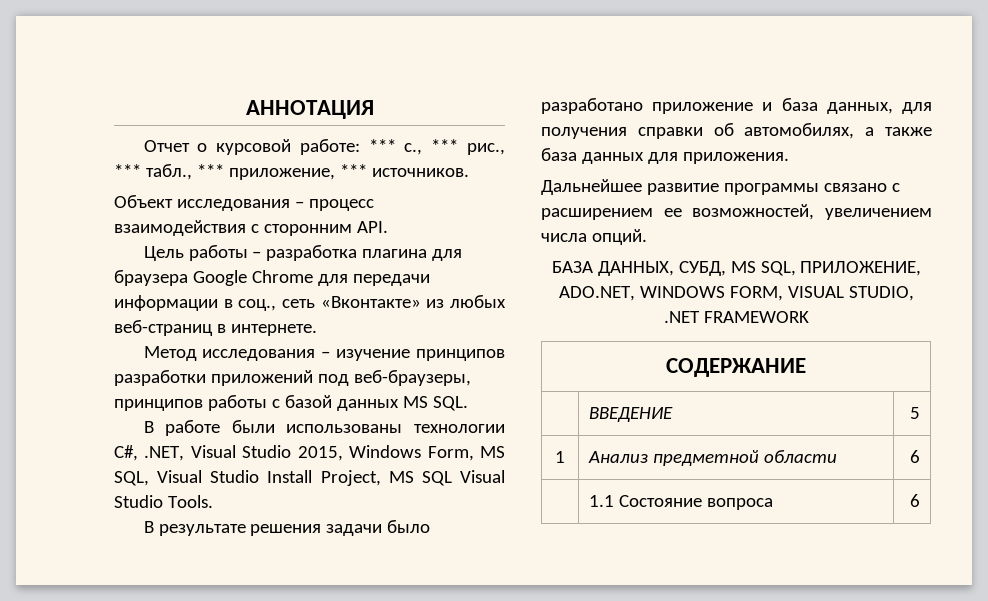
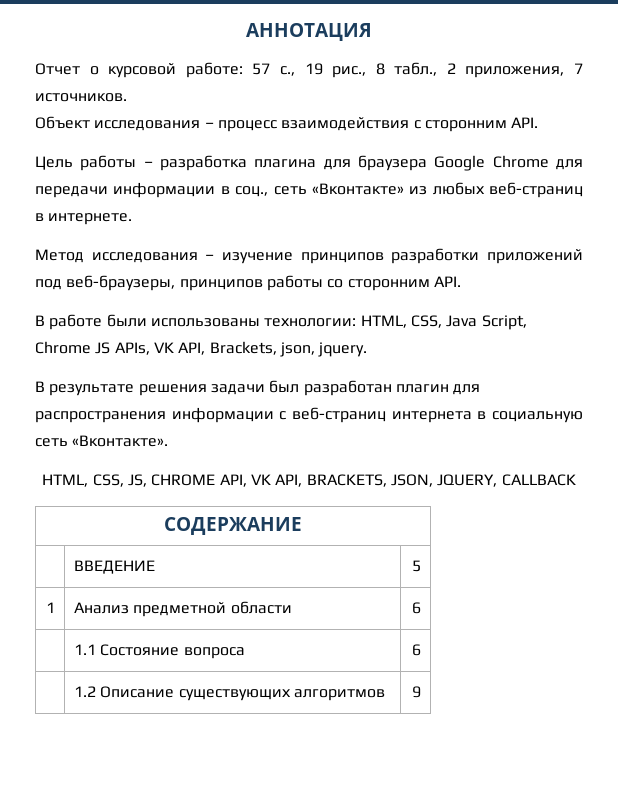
- Отчет о курсовой работе: *** с., *** рис., *** табл., *** приложение, *** источников.
+ Отчет о курсовой работе: 57 с., 19 рис., 8 табл., 2 приложения, 7 источников.
- Метод исследования – изучение принципов разработки приложений под веб-браузеры, принципов работы с базой данных MS SQL.
+ Метод исследования – изучение принципов разработки приложений под веб-браузеры, принципов работы со сторонним API.
- В работе были использованы технологии C#, .NET, Visual Studio 2015, Windows Form, MS SQL, Visual Studio Install Project, MS SQL Visual Studio Tools.
- В результате решения задачи было разработано приложение и база данных, для получения справки об автомобилях, а также база данных для приложения.
- Дальнейшее развитие программы связано с расширением ее возможностей, увеличением числа опций.
- БАЗА ДАННЫХ, СУБД, MS SQL, ПРИЛОЖЕНИE, ADO.NET, WINDOWS FORM, VISUAL STUDIO, .NET FRAMEWORK
+ В работе были использованы технологии: HTML, CSS, Java Script, Chrome JS APIs, VK API, Brackets, json, jquery.
+ В результате решения задачи был разработан плагин для распространения информации с веб-страниц интернета в социальную сеть «Вконтакте».
+ HTML, CSS, JS, CHROME API, VK API, BRACKETS, JSON, JQUERY, CALLBACK
+ | 1.2 Описание существующих алгоритмов | 9

